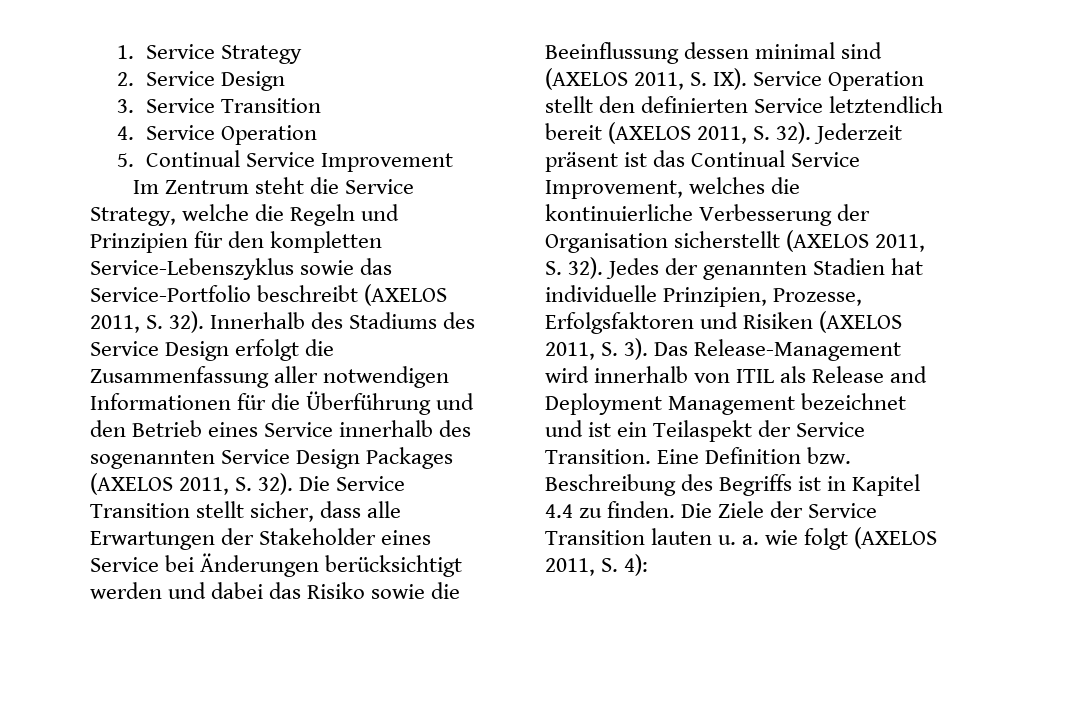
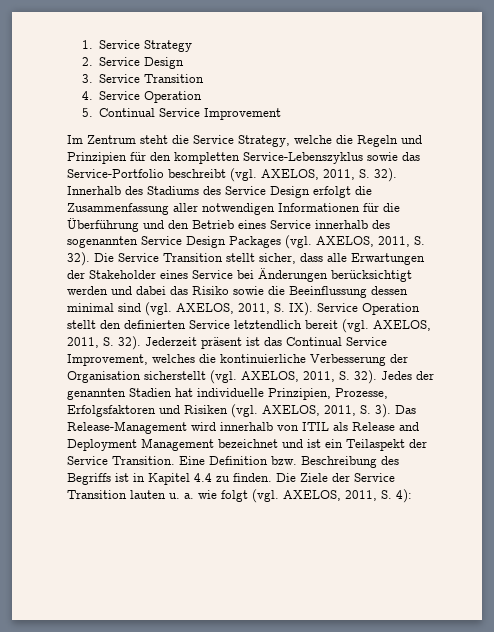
- Im Zentrum steht die Service Strategy, welche die Regeln und Prinzipien für den kompletten Service-Lebenszyklus sowie das Service-Portfolio beschreibt (AXELOS 2011, S. 32).
+ Im Zentrum steht die Service Strategy, welche die Regeln und Prinzipien für den kompletten Service-Lebenszyklus sowie das Service-Portfolio beschreibt (vgl. AXELOS, 2011, S. 32).
- Innerhalb des Stadiums des Service Design erfolgt die Zusammenfassung aller notwendigen Informationen für die Überführung und den Betrieb eines Service innerhalb des sogenannten Service Design Packages (AXELOS 2011, S. 32).
+ Innerhalb des Stadiums des Service Design erfolgt die Zusammenfassung aller notwendigen Informationen für die Überführung und den Betrieb eines Service innerhalb des sogenannten Service Design Packages (vgl. AXELOS, 2011, S. 32).
- Die Service Transition stellt sicher, dass alle Erwartungen der Stakeholder eines Service bei Änderungen berücksichtigt werden und dabei das Risiko sowie die Beeinflussung dessen minimal sind (AXELOS 2011, S. IX). Service Operation stellt den definierten Service letztendlich bereit (AXELOS 2011, S. 32).
+ Die Service Transition stellt sicher, dass alle Erwartungen der Stakeholder eines Service bei Änderungen berücksichtigt werden und dabei das Risiko sowie die Beeinflussung dessen minimal sind (vgl. AXELOS, 2011, S. IX). Service Operation stellt den definierten Service letztendlich bereit (vgl. AXELOS, 2011, S. 32).
- Jederzeit präsent ist das Continual Service Improvement, welches die kontinuierliche Verbesserung der Organisation sicherstellt (AXELOS 2011, S. 32).
+ Jederzeit präsent ist das Continual Service Improvement, welches die kontinuierliche Verbesserung der Organisation sicherstellt (vgl. AXELOS, 2011, S. 32).
- Jedes der genannten Stadien hat individuelle Prinzipien, Prozesse, Erfolgsfaktoren und Risiken (AXELOS 2011, S. 3).
+ Jedes der genannten Stadien hat individuelle Prinzipien, Prozesse, Erfolgsfaktoren und Risiken (vgl. AXELOS, 2011, S. 3).
- Die Ziele der Service Transition lauten u. a. wie folgt (AXELOS 2011, S. 4):
+ Die Ziele der Service Transition lauten u. a. wie folgt (vgl. AXELOS, 2011, S. 4):

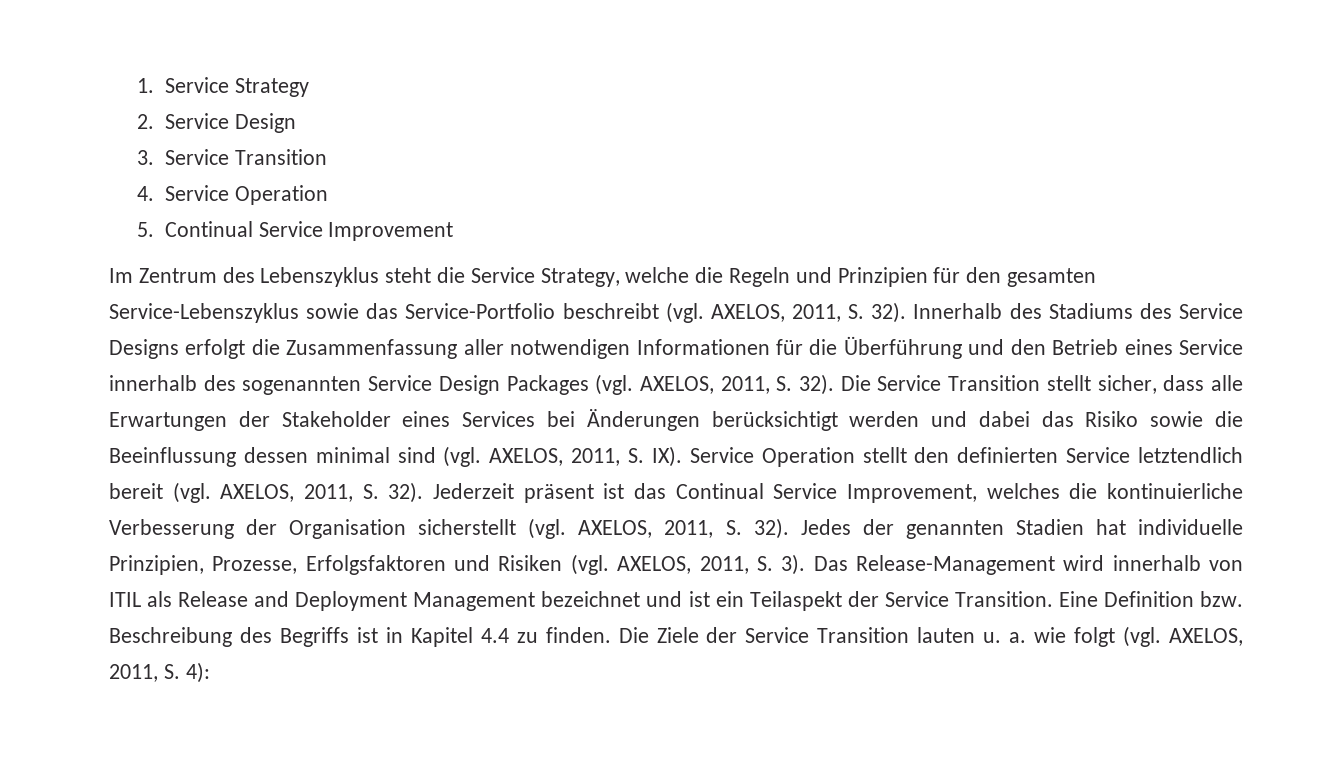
- Im Zentrum steht die Service Strategy, welche die Regeln und Prinzipien für den kompletten Service-Lebenszyklus sowie das Service-Portfolio beschreibt (vgl. AXELOS, 2011, S. 32).
+ Im Zentrum des Lebenszyklus steht die Service Strategy, welche die Regeln und Prinzipien für den gesamten Service-Lebenszyklus sowie das Service-Portfolio beschreibt (vgl. AXELOS, 2011, S. 32).
- Innerhalb des Stadiums des Service Design erfolgt die Zusammenfassung aller notwendigen Informationen für die Überführung und den Betrieb eines Service innerhalb des sogenannten Service Design Packages (vgl. AXELOS, 2011, S. 32).
+ Innerhalb des Stadiums des Service Designs erfolgt die Zusammenfassung aller notwendigen Informationen für die Überführung und den Betrieb eines Service innerhalb des sogenannten Service Design Packages (vgl. AXELOS, 2011, S. 32).
- Die Service Transition stellt sicher, dass alle Erwartungen der Stakeholder eines Service bei Änderungen berücksichtigt werden und dabei das Risiko sowie die Beeinflussung dessen minimal sind (vgl. AXELOS, 2011, S. IX). Service Operation stellt den definierten Service letztendlich bereit (vgl. AXELOS, 2011, S. 32).
+ Die Service Transition stellt sicher, dass alle Erwartungen der Stakeholder eines Services bei Änderungen berücksichtigt werden und dabei das Risiko sowie die Beeinflussung dessen minimal sind (vgl. AXELOS, 2011, S. IX). Service Operation stellt den definierten Service letztendlich bereit (vgl. AXELOS, 2011, S. 32).

